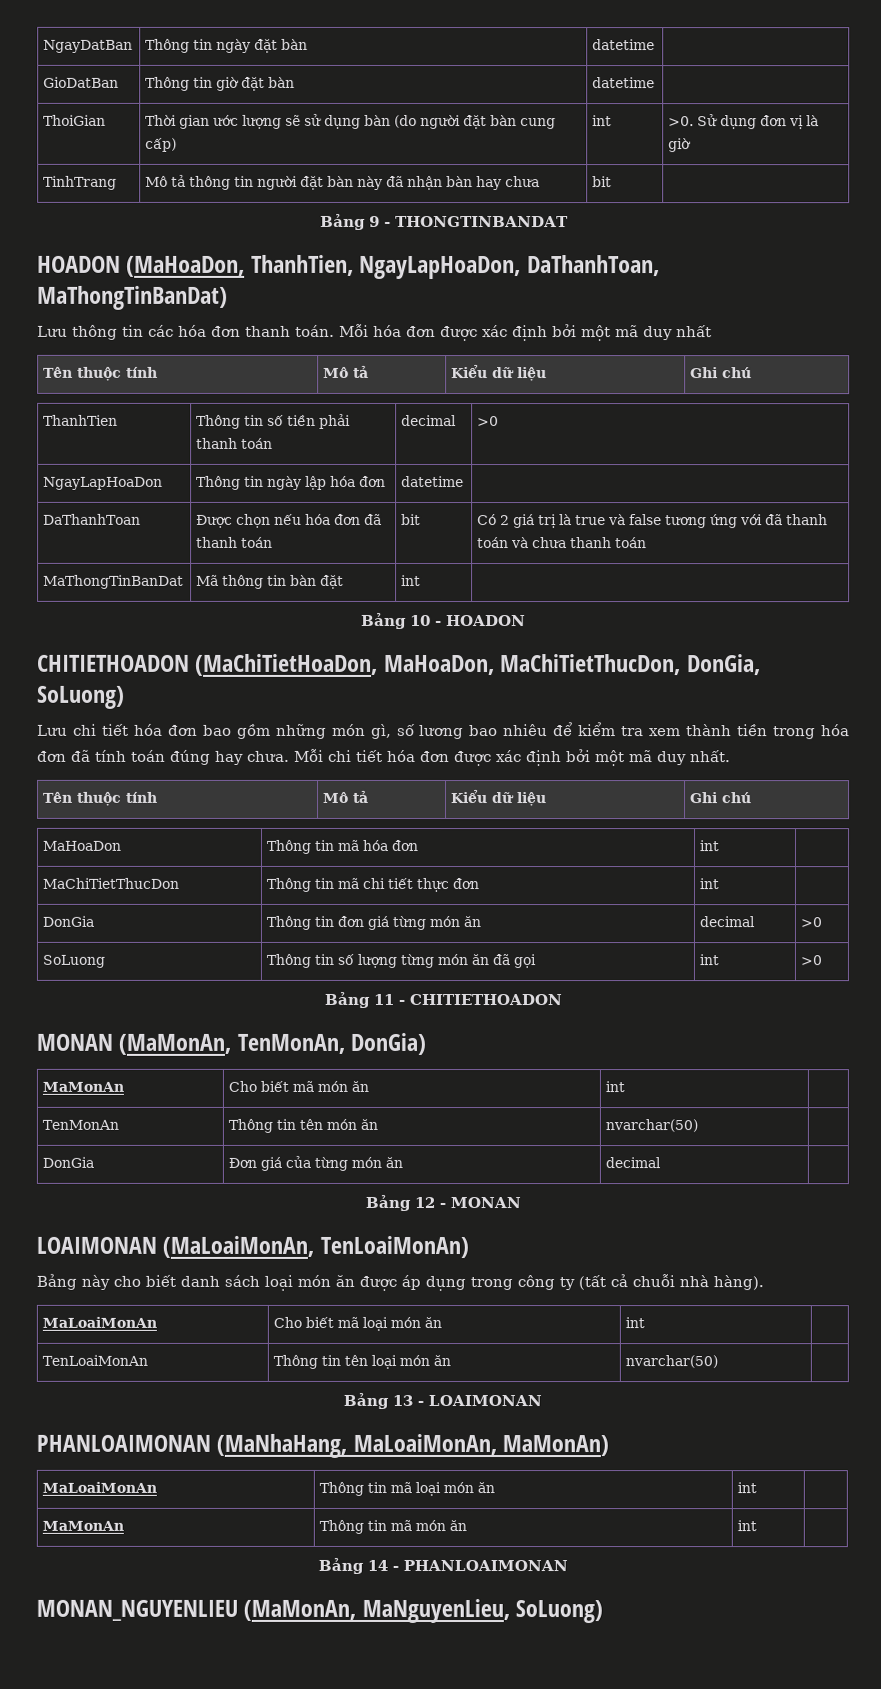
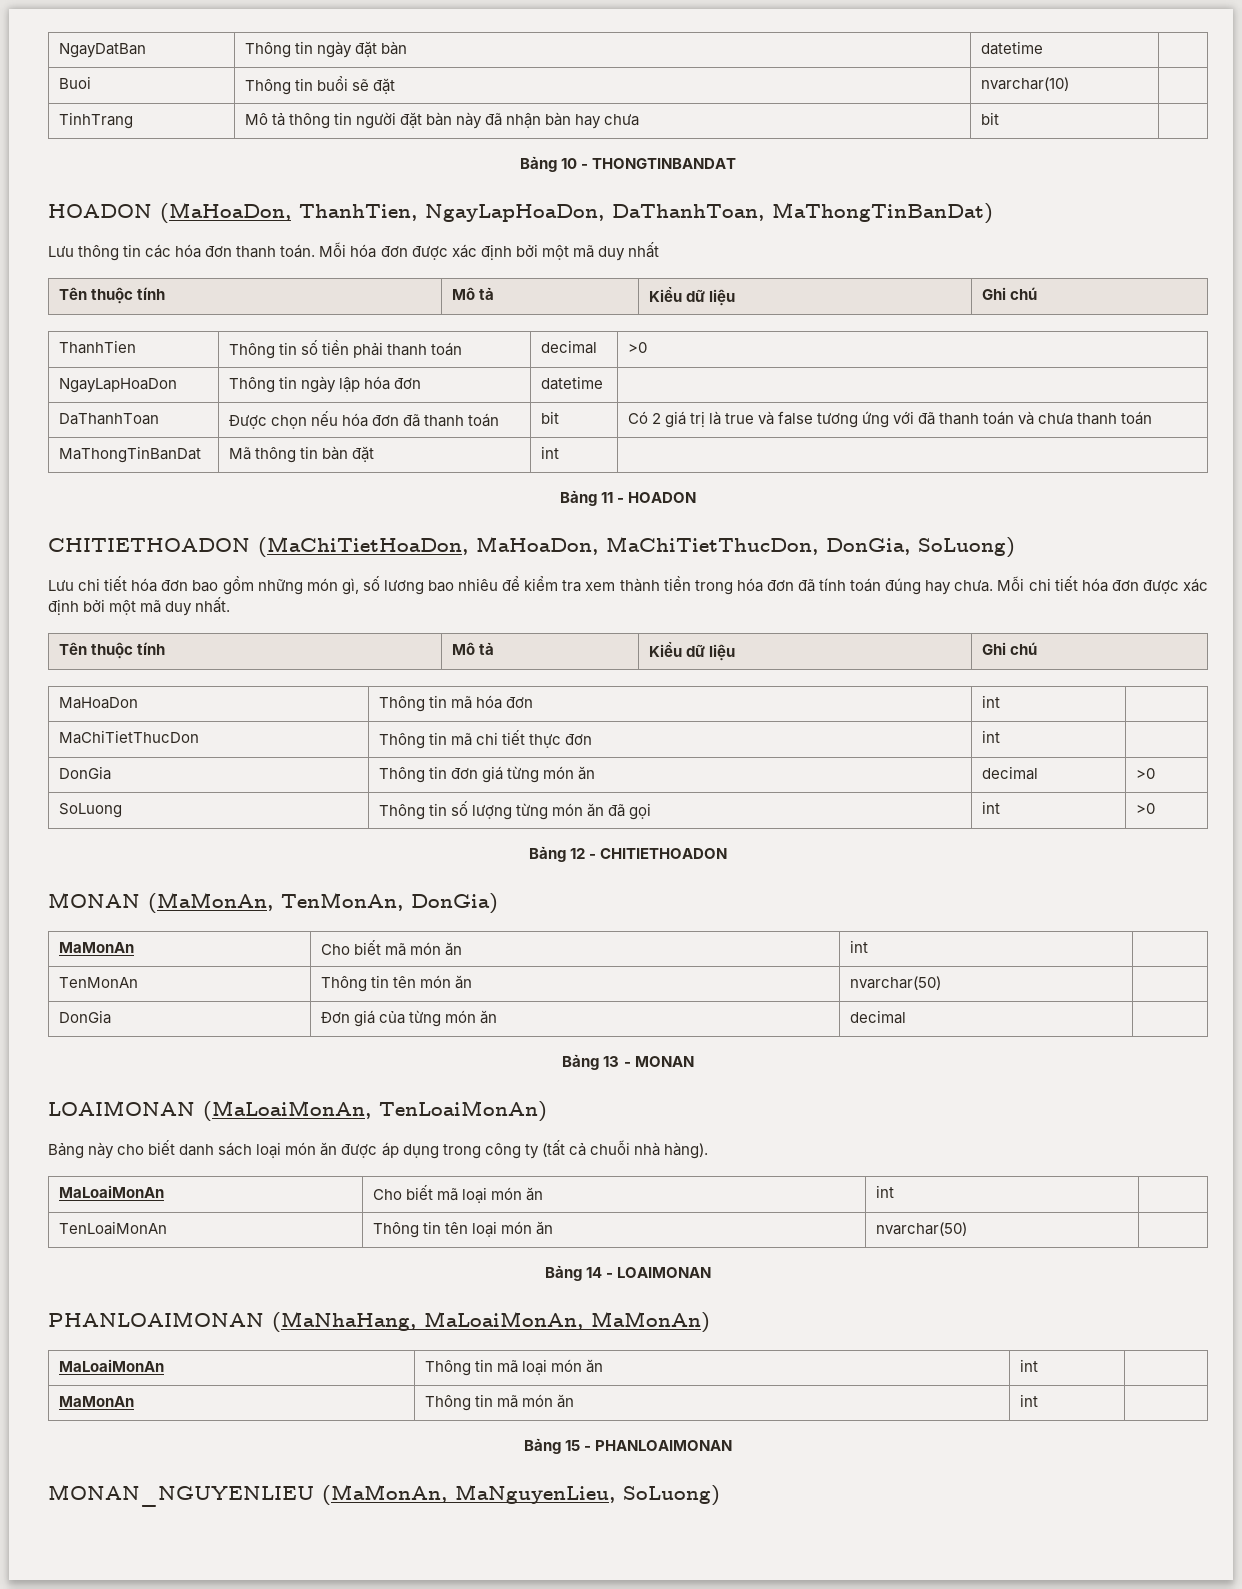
- GioDatBan | Thông tin giờ đặt bàn | datetime |
- ThoiGian | Thời gian ước lượng sẽ sử dụng bàn (do người đặt bàn cung cấp) | int | >0. Sử dụng đơn vị là giờ
+ Buoi | Thông tin buổi sẽ đặt | nvarchar(10) |
- Bảng 9 - THONGTINBANDAT
+ Bảng 10 - THONGTINBANDAT
- Bảng 10 - HOADON
+ Bảng 11 - HOADON
- Bảng 11 - CHITIETHOADON
+ Bảng 12 - CHITIETHOADON
- Bảng 12 - MONAN
+ Bảng 13 - MONAN
- Bảng 13 - LOAIMONAN
+ Bảng 14 - LOAIMONAN
- Bảng 14 - PHANLOAIMONAN
+ Bảng 15 - PHANLOAIMONAN

